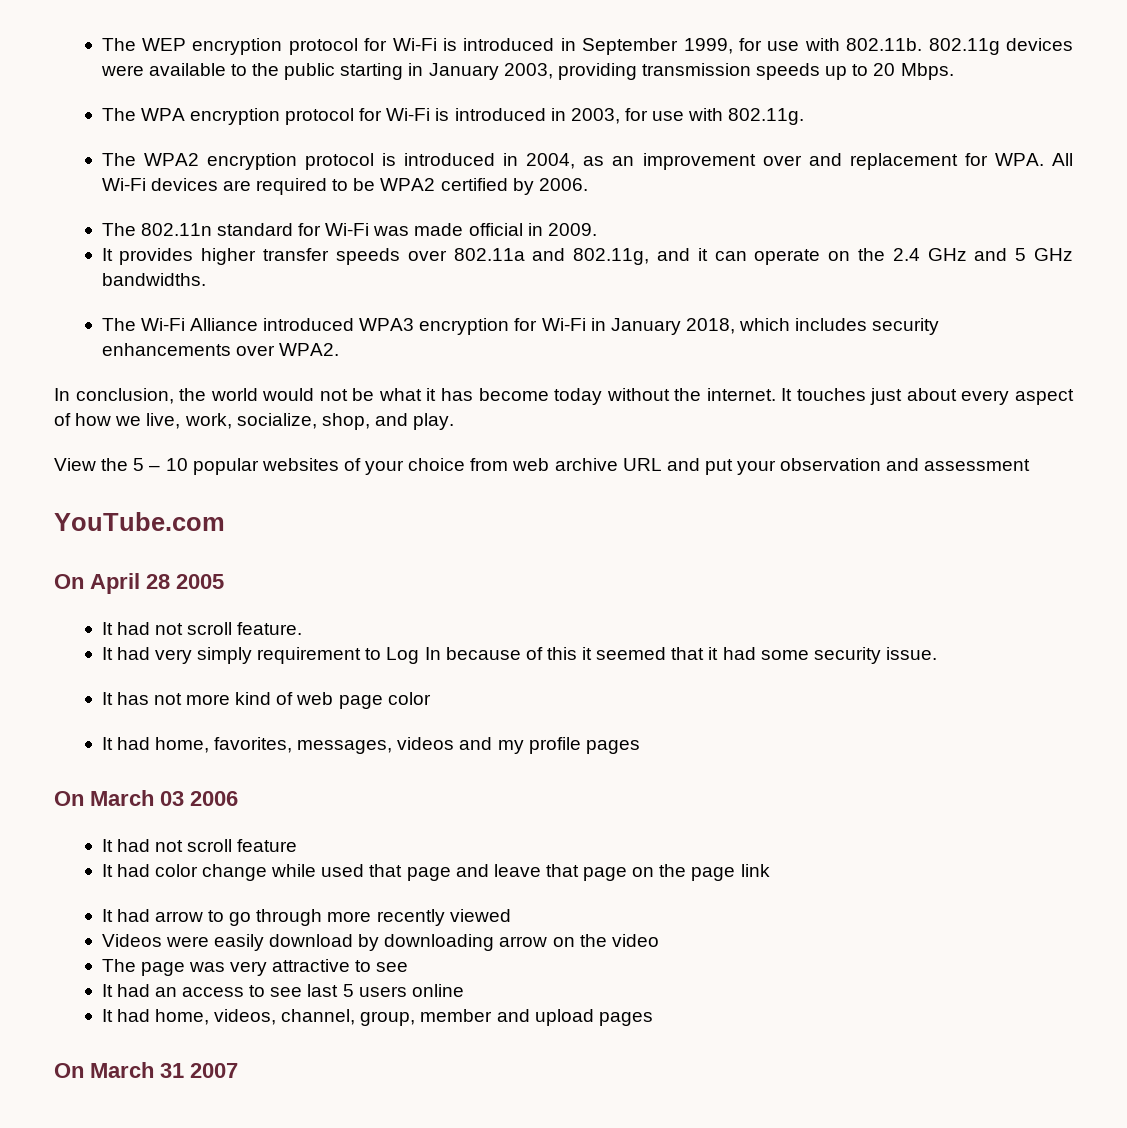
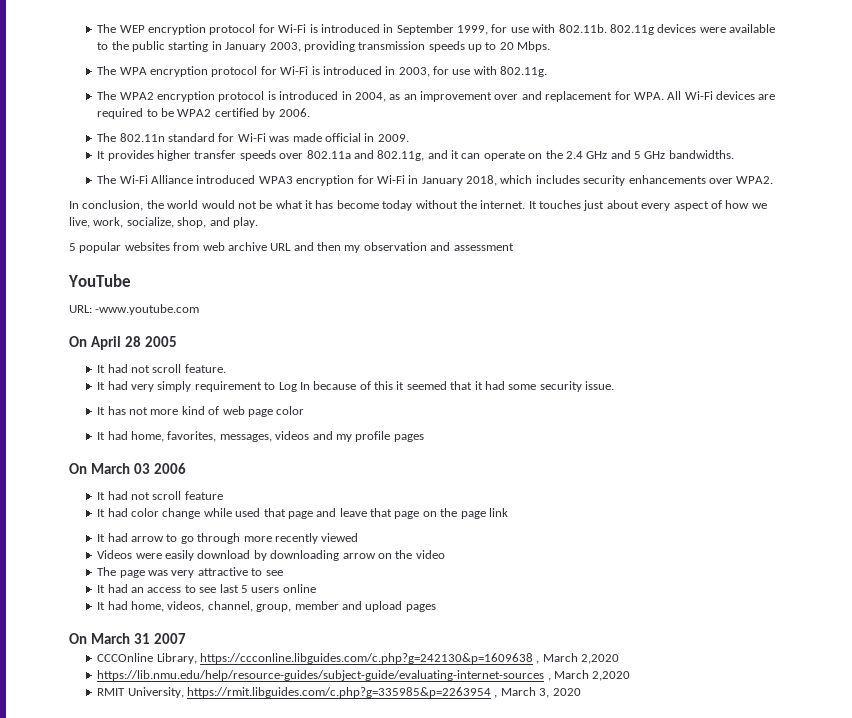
- View the 5 – 10 popular websites of your choice from web archive URL and put your observation and assessment
+ 5 popular websites from web archive URL and then my observation and assessment
- YouTube.com
+ YouTube
+ URL: -www.youtube.com
+ CCCOnline Library, https://ccconline.libguides.com/c.php?g=242130&p=1609638 , March 2,2020
+ https://lib.nmu.edu/help/resource-guides/subject-guide/evaluating-internet-sources , March 2,2020
+ RMIT University, https://rmit.libguides.com/c.php?g=335985&p=2263954 , March 3, 2020

